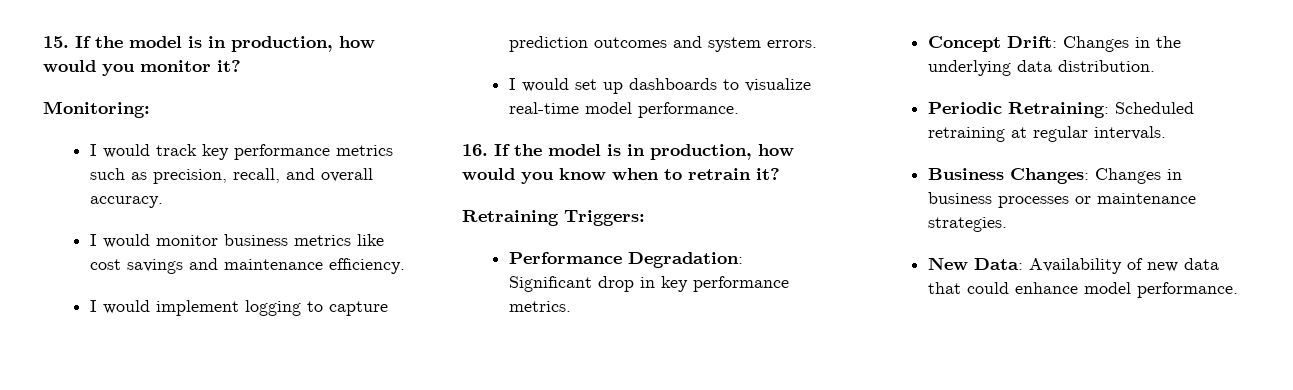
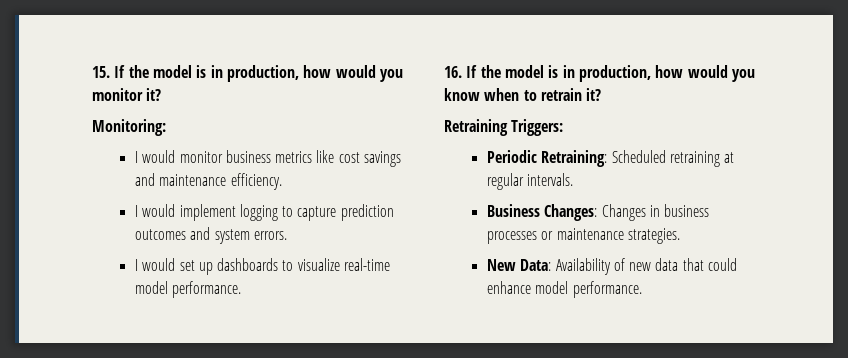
- I would track key performance metrics such as precision, recall, and overall accuracy.
- Performance Degradation: Significant drop in key performance metrics.
- Concept Drift: Changes in the underlying data distribution.

